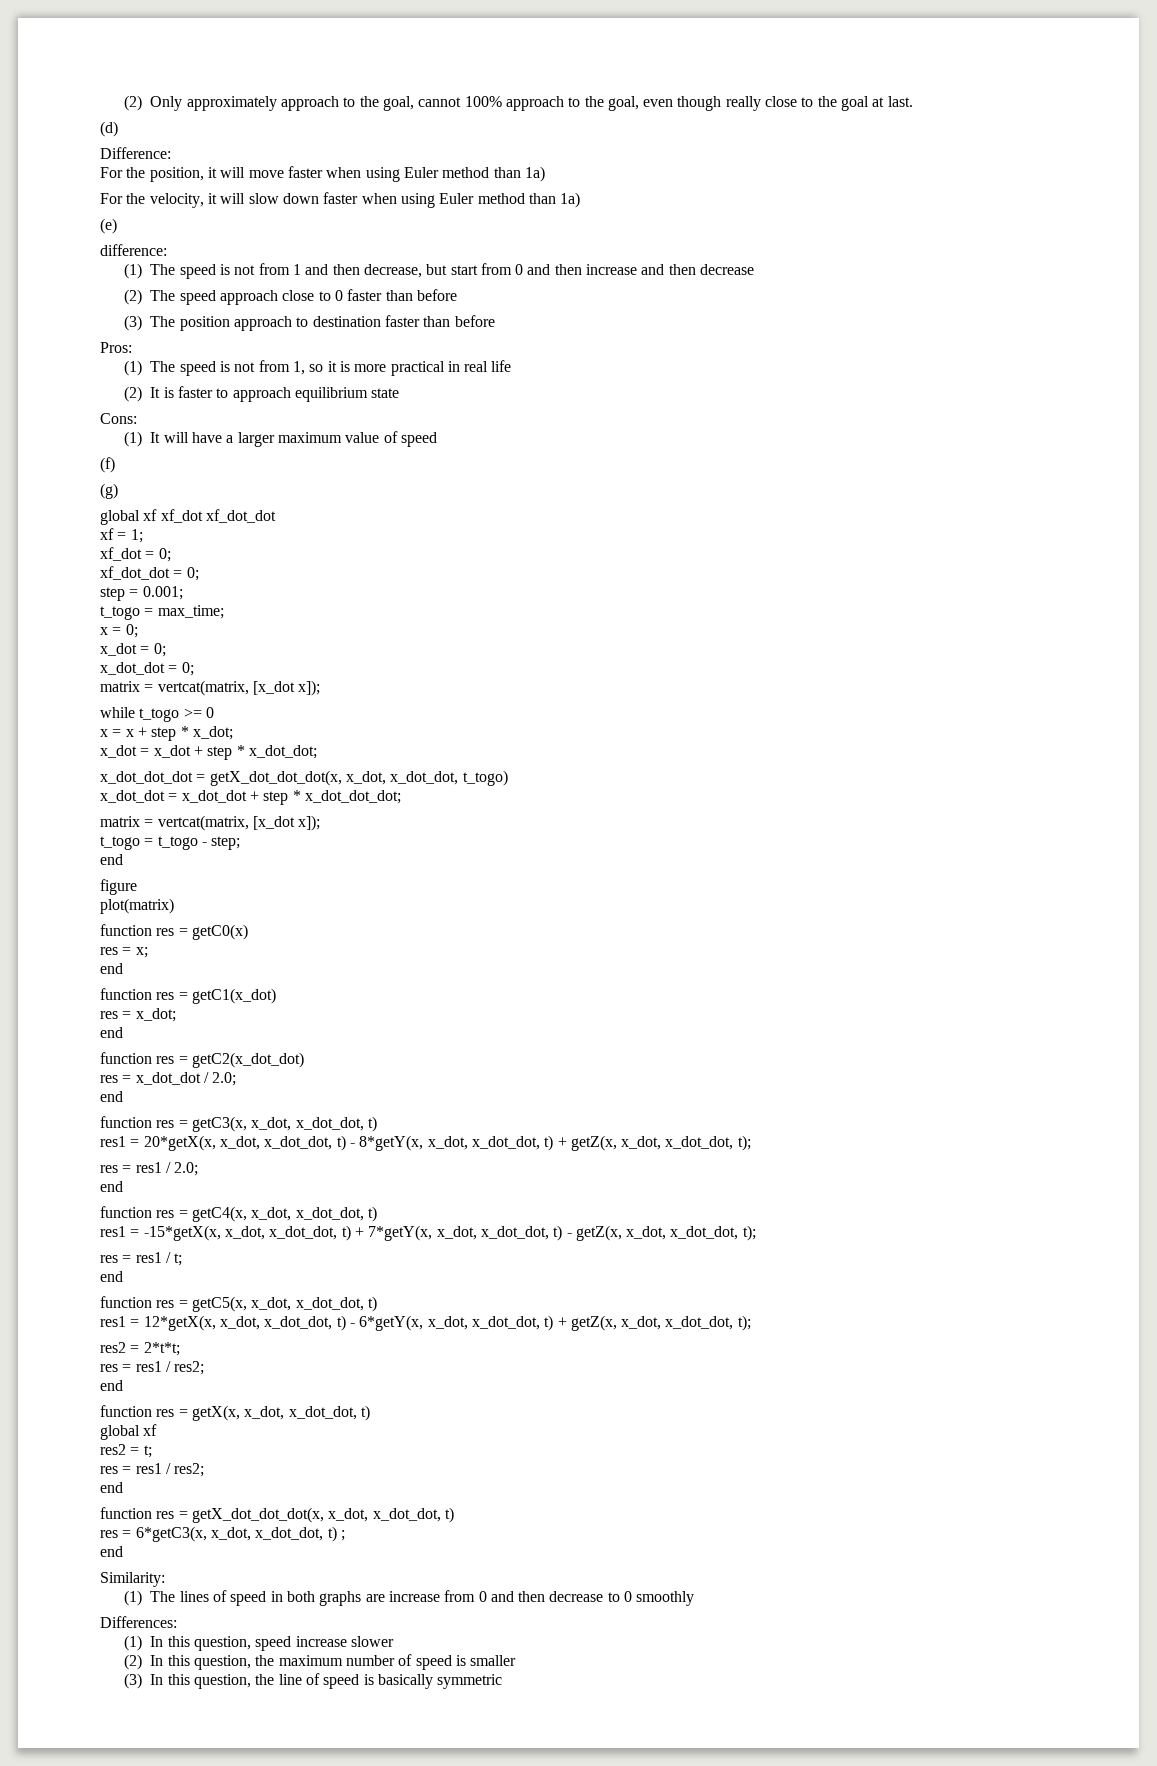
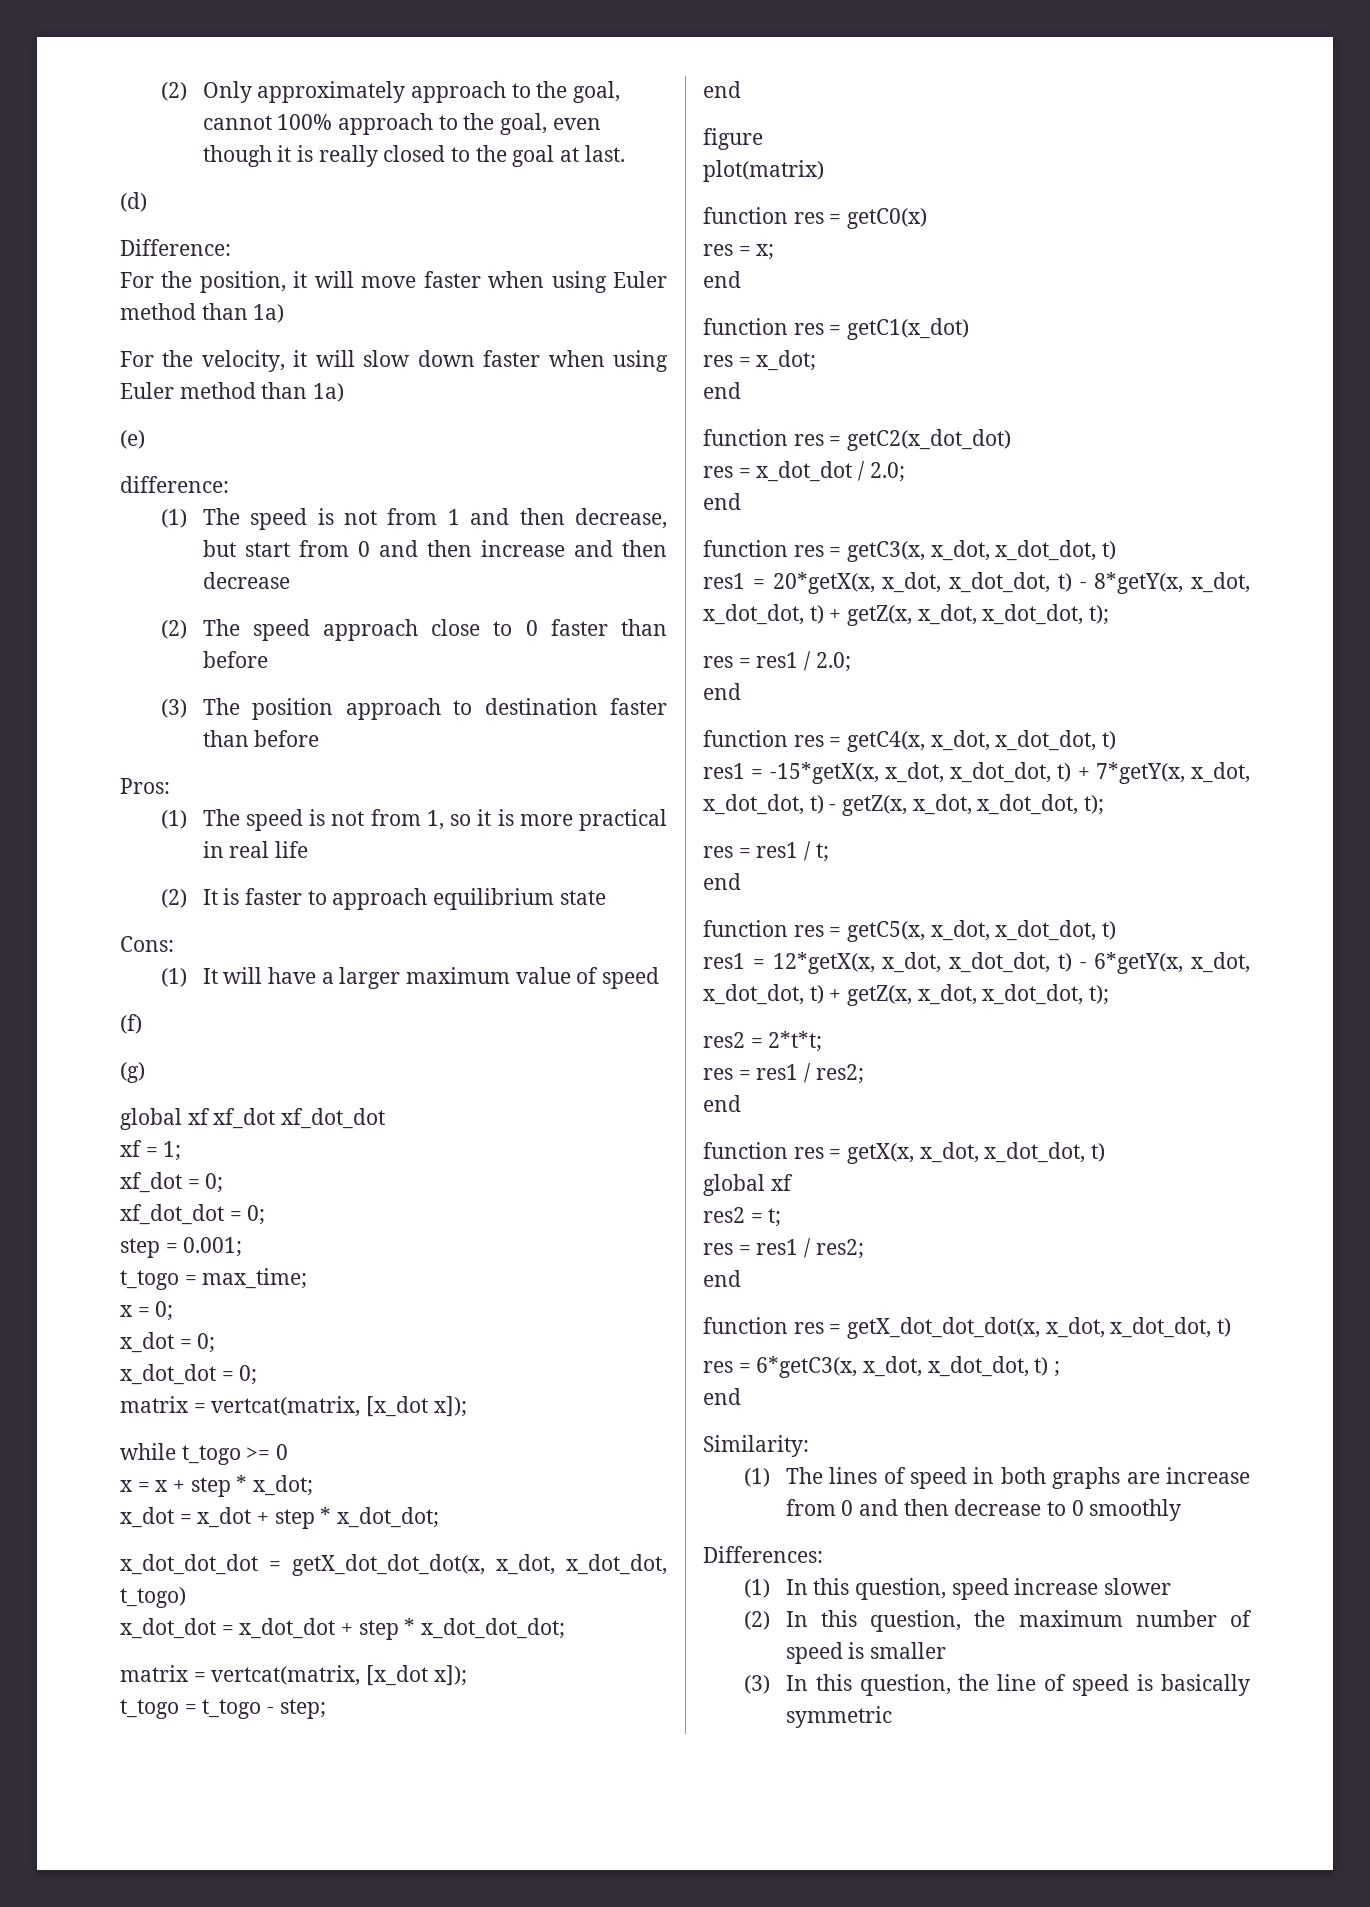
- (2) Only approximately approach to the goal, cannot 100% approach to the goal, even though really close to the goal at last.
+ (2) Only approximately approach to the goal, cannot 100% approach to the goal, even though it is really closed to the goal at last.

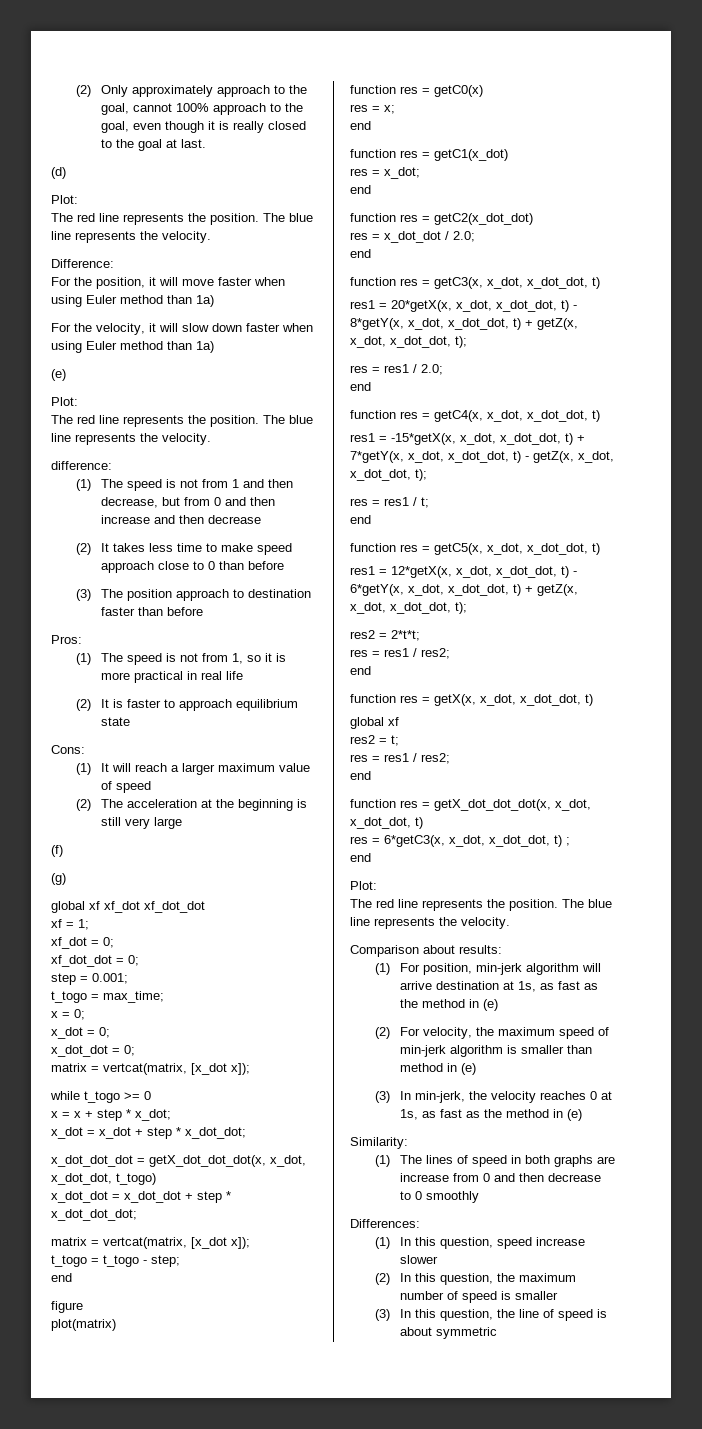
  (d)
+ Plot:
+ The red line represents the position. The blue line represents the velocity.
  For the velocity, it will slow down faster when using Euler method than 1a)
  (e)
+ Plot:
+ The red line represents the position. The blue line represents the velocity.
- (1) The speed is not from 1 and then decrease, but start from 0 and then increase and then decrease
+ (1) The speed is not from 1 and then decrease, but from 0 and then increase and then decrease
- (2) The speed approach close to 0 faster than before
+ (2) It takes less time to make speed approach close to 0 than before
- (1) It will have a larger maximum value of speed
+ (1) It will reach a larger maximum value of speed
+ (2) The acceleration at the beginning is still very large
  res = 6*getC3(x, x_dot, x_dot_dot, t) ;
  end
+ Plot:
+ The red line represents the position. The blue line represents the velocity.
+ Comparison about results:
+ (1) For position, min-jerk algorithm will arrive destination at 1s, as fast as the method in (e)
+ (2) For velocity, the maximum speed of min-jerk algorithm is smaller than method in (e)
+ (3) In min-jerk, the velocity reaches 0 at 1s, as fast as the method in (e)
- (3) In this question, the line of speed is basically symmetric
+ (3) In this question, the line of speed is about symmetric

